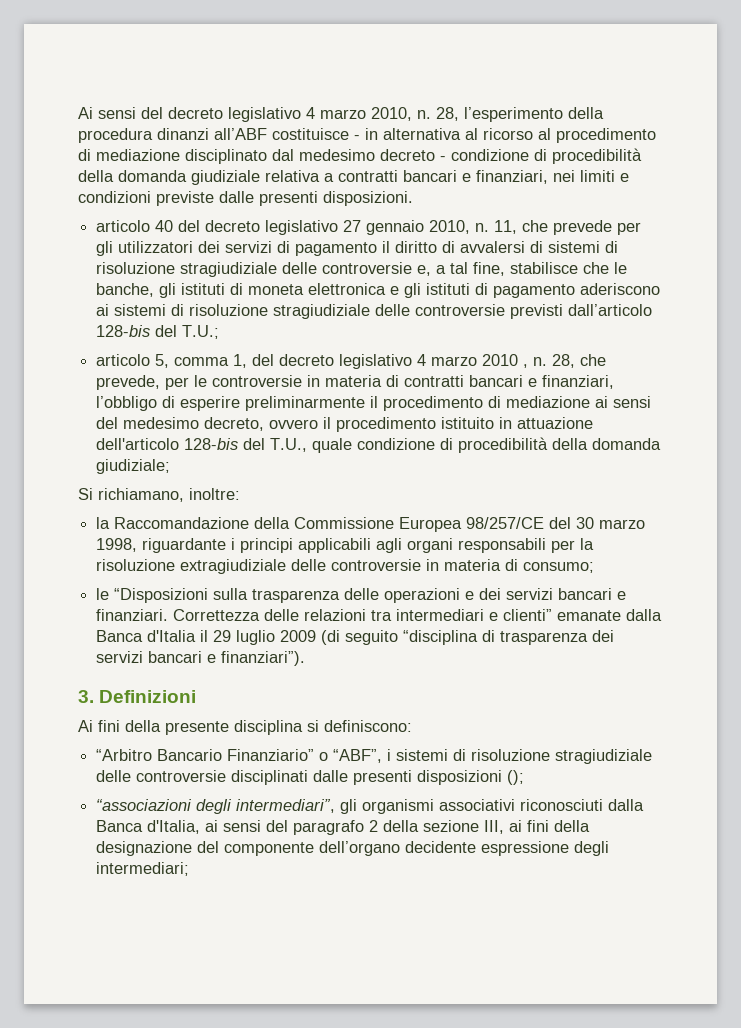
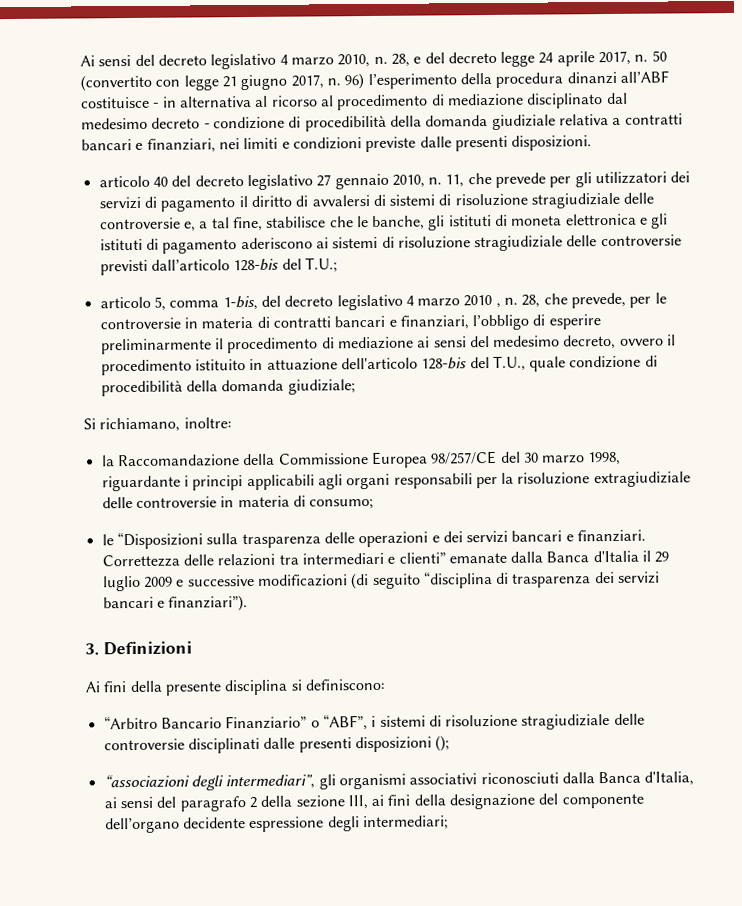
- 28, l’esperimento della procedura dinanzi all’ABF costituisce - in alternativa al ricorso al procedimento di mediazione disciplinato dal medesimo decreto - condizione di procedibilità della domanda giudiziale relativa a contratti bancari e finanziari, nei limiti e condizioni previste dalle presenti disposizioni.
+ 28, e del decreto legge 24 aprile 2017, n. 50 (convertito con legge 21 giugno 2017, n. 96) l’esperimento della procedura dinanzi all’ABF costituisce - in alternativa al ricorso al procedimento di mediazione disciplinato dal medesimo decreto - condizione di procedibilità della domanda giudiziale relativa a contratti bancari e finanziari, nei limiti e condizioni previste dalle presenti disposizioni.
- articolo 5, comma 1, del decreto legislativo 4 marzo 2010 , n.
+ articolo 5, comma 1-bis, del decreto legislativo 4 marzo 2010 , n.
- Correttezza delle relazioni tra intermediari e clienti” emanate dalla Banca d'Italia il 29 luglio 2009 (di seguito “disciplina di trasparenza dei servizi bancari e finanziari”).
+ Correttezza delle relazioni tra intermediari e clienti” emanate dalla Banca d'Italia il 29 luglio 2009 e successive modificazioni (di seguito “disciplina di trasparenza dei servizi bancari e finanziari”).

